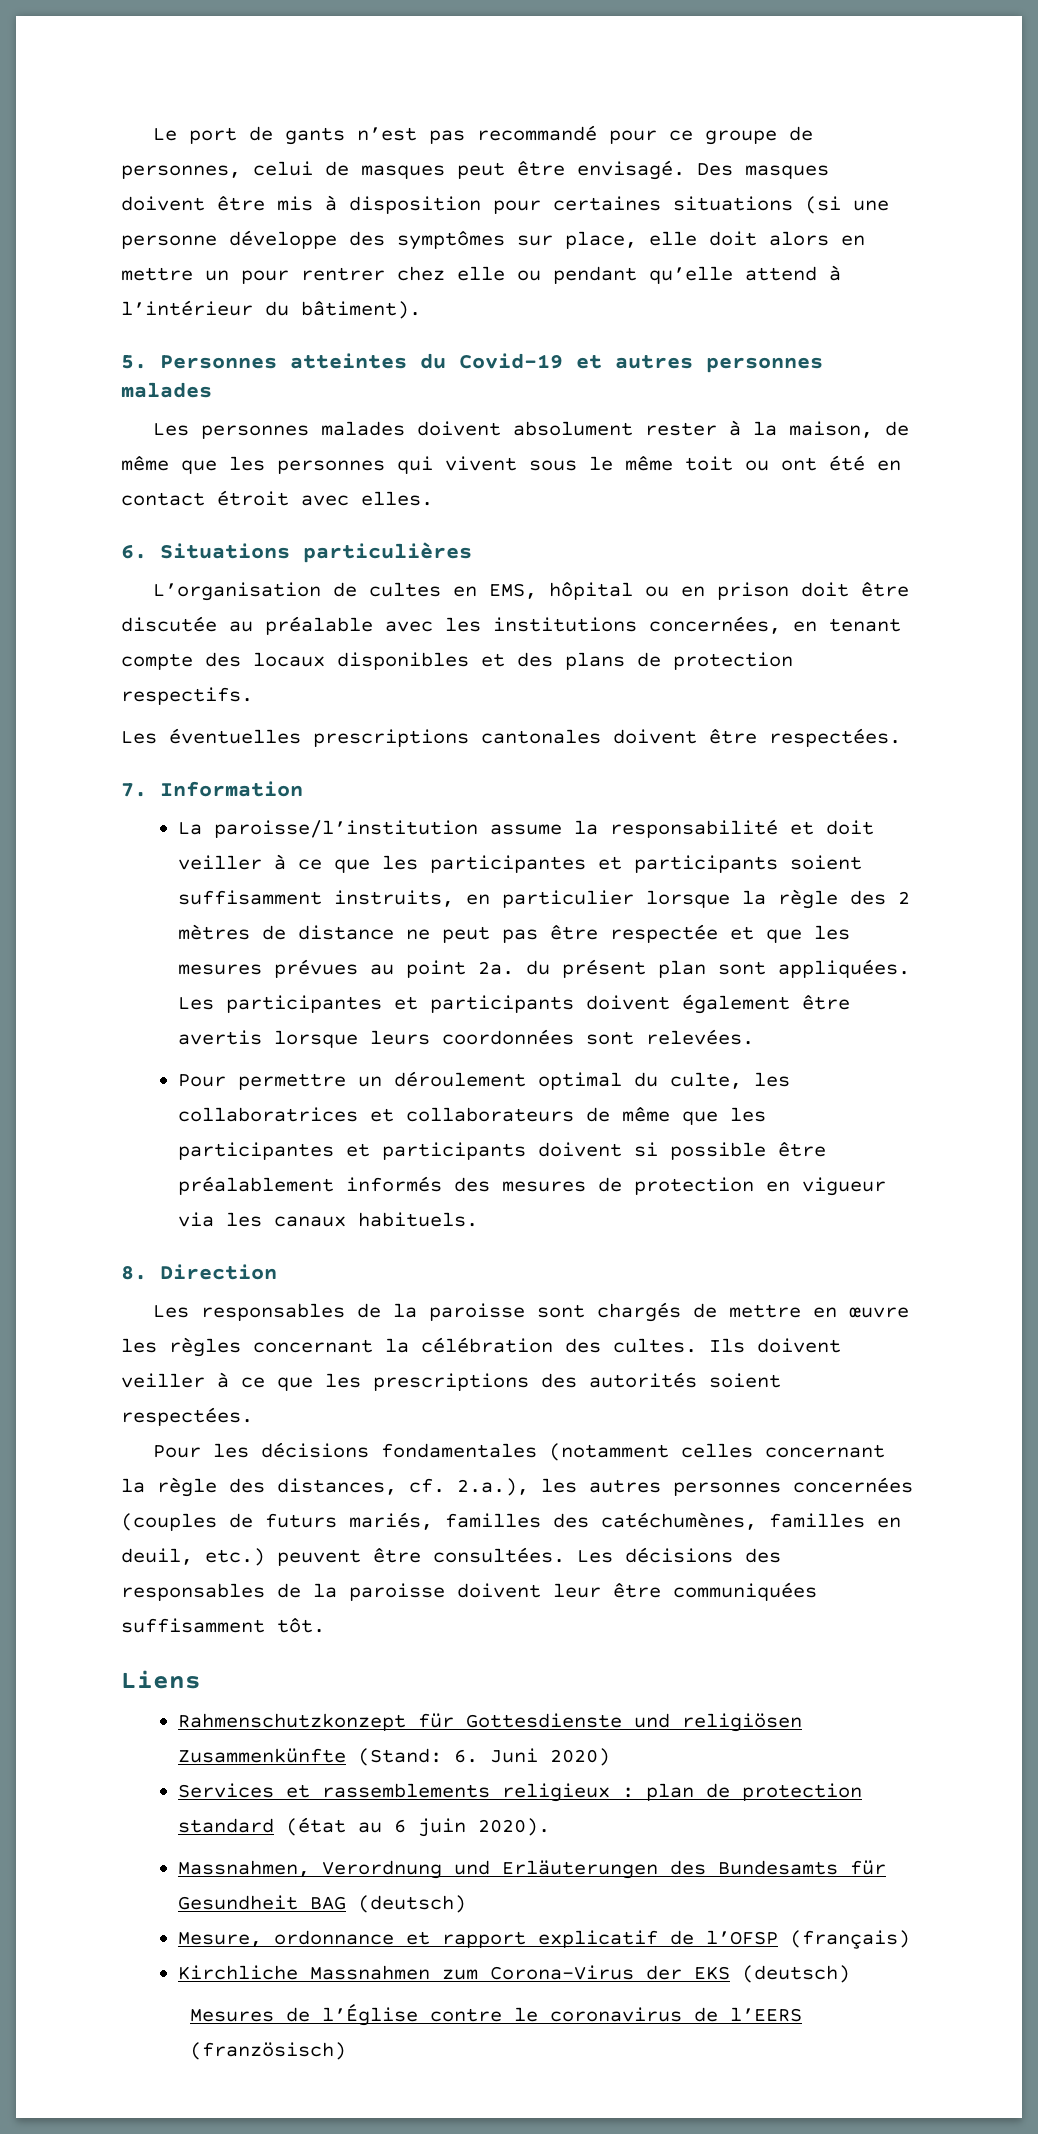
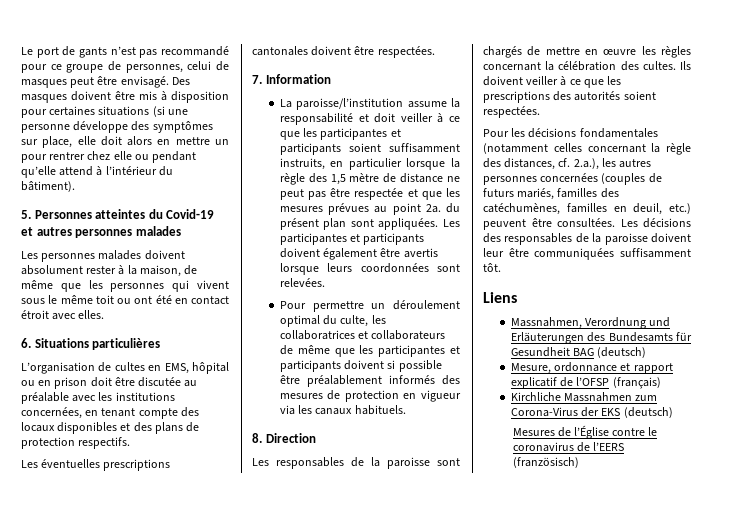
- La paroisse/l’institution assume la responsabilité et doit veiller à ce que les participantes et participants soient suffisamment instruits, en particulier lorsque la règle des 2 mètres de distance ne peut pas être respectée et que les mesures prévues au point 2a. du présent plan sont appliquées.
+ La paroisse/l’institution assume la responsabilité et doit veiller à ce que les participantes et participants soient suffisamment instruits, en particulier lorsque la règle des 1,5 mètre de distance ne peut pas être respectée et que les mesures prévues au point 2a. du présent plan sont appliquées.
- Rahmenschutzkonzept für Gottesdienste und religiösen Zusammenkünfte (Stand: 6. Juni 2020)
- Services et rassemblements religieux : plan de protection standard (état au 6 juin 2020).

